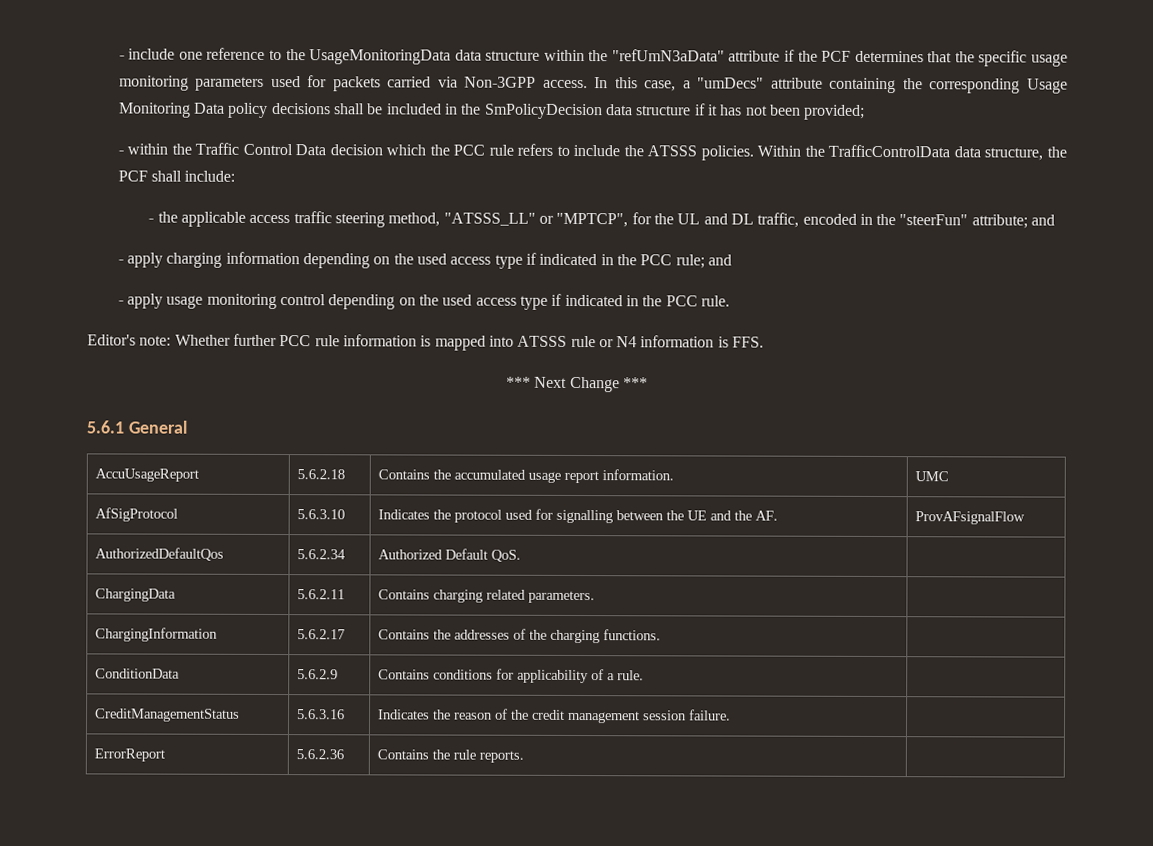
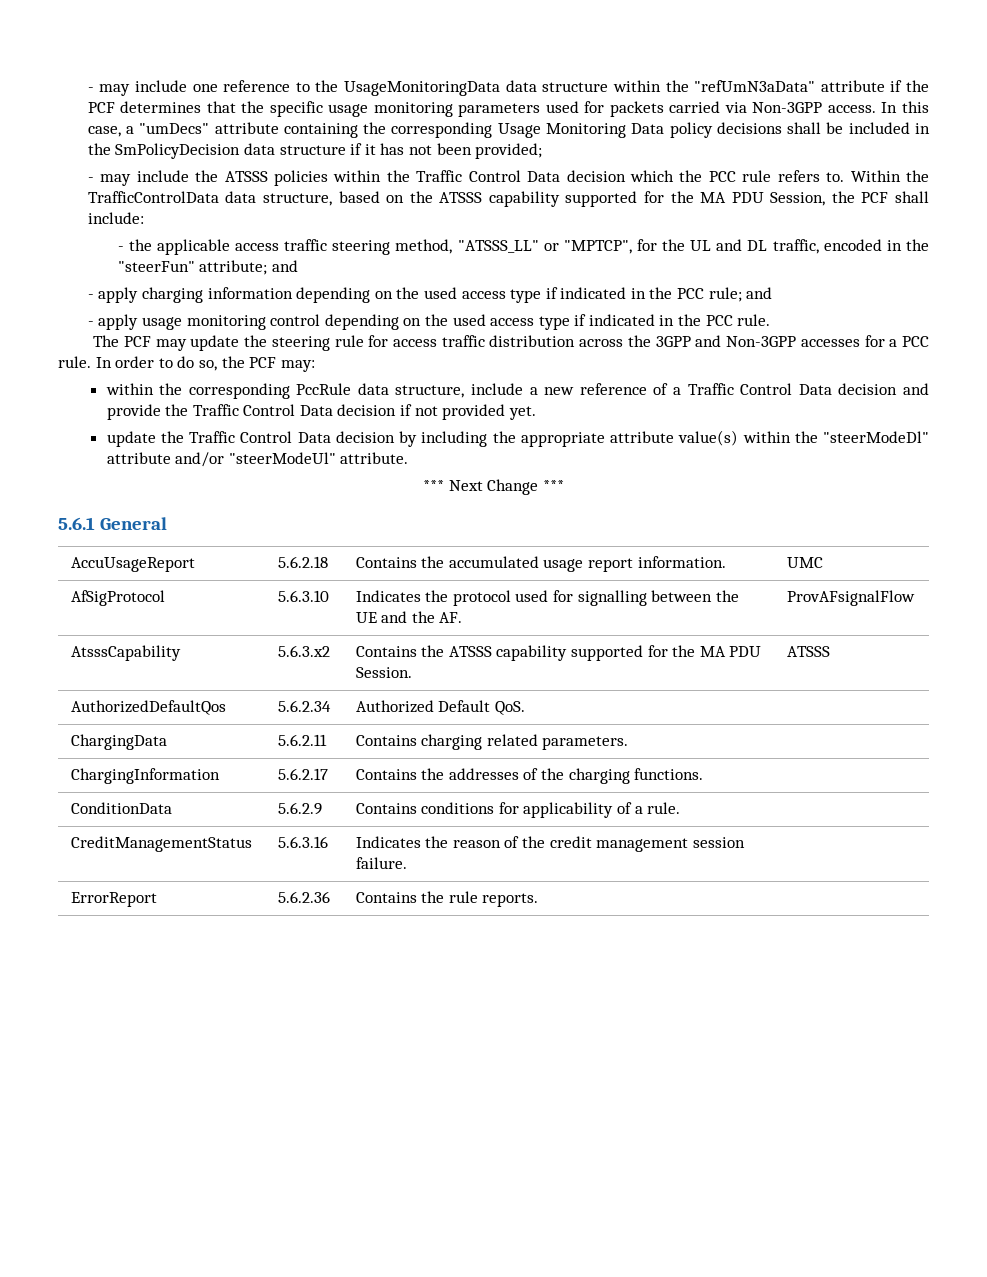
- - include one reference to the UsageMonitoringData data structure within the "refUmN3aData" attribute if the PCF determines that the specific usage monitoring parameters used for packets carried via Non-3GPP access.
+ - may include one reference to the UsageMonitoringData data structure within the "refUmN3aData" attribute if the PCF determines that the specific usage monitoring parameters used for packets carried via Non-3GPP access.
- - within the Traffic Control Data decision which the PCC rule refers to include the ATSSS policies.
+ - may include the ATSSS policies within the Traffic Control Data decision which the PCC rule refers to.
- Within the TrafficControlData data structure, the PCF shall include:
+ Within the TrafficControlData data structure, based on the ATSSS capability supported for the MA PDU Session, the PCF shall include:
- Editor's note: Whether further PCC rule information is mapped into ATSSS rule or N4 information is FFS.
+ The PCF may update the steering rule for access traffic distribution across the 3GPP and Non-3GPP accesses for a PCC rule. In order to do so, the PCF may:
+ within the corresponding PccRule data structure, include a new reference of a Traffic Control Data decision and provide the Traffic Control Data decision if not provided yet.
+ update the Traffic Control Data decision by including the appropriate attribute value(s) within the "steerModeDl" attribute and/or "steerModeUl" attribute.
+ AtsssCapability | 5.6.3.x2 | Contains the ATSSS capability supported for the MA PDU Session. | ATSSS

